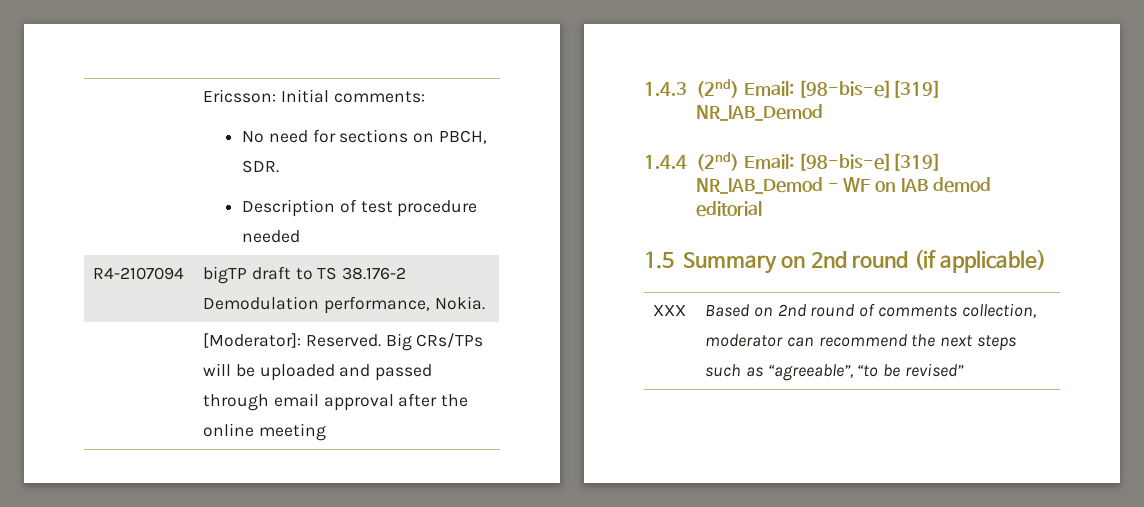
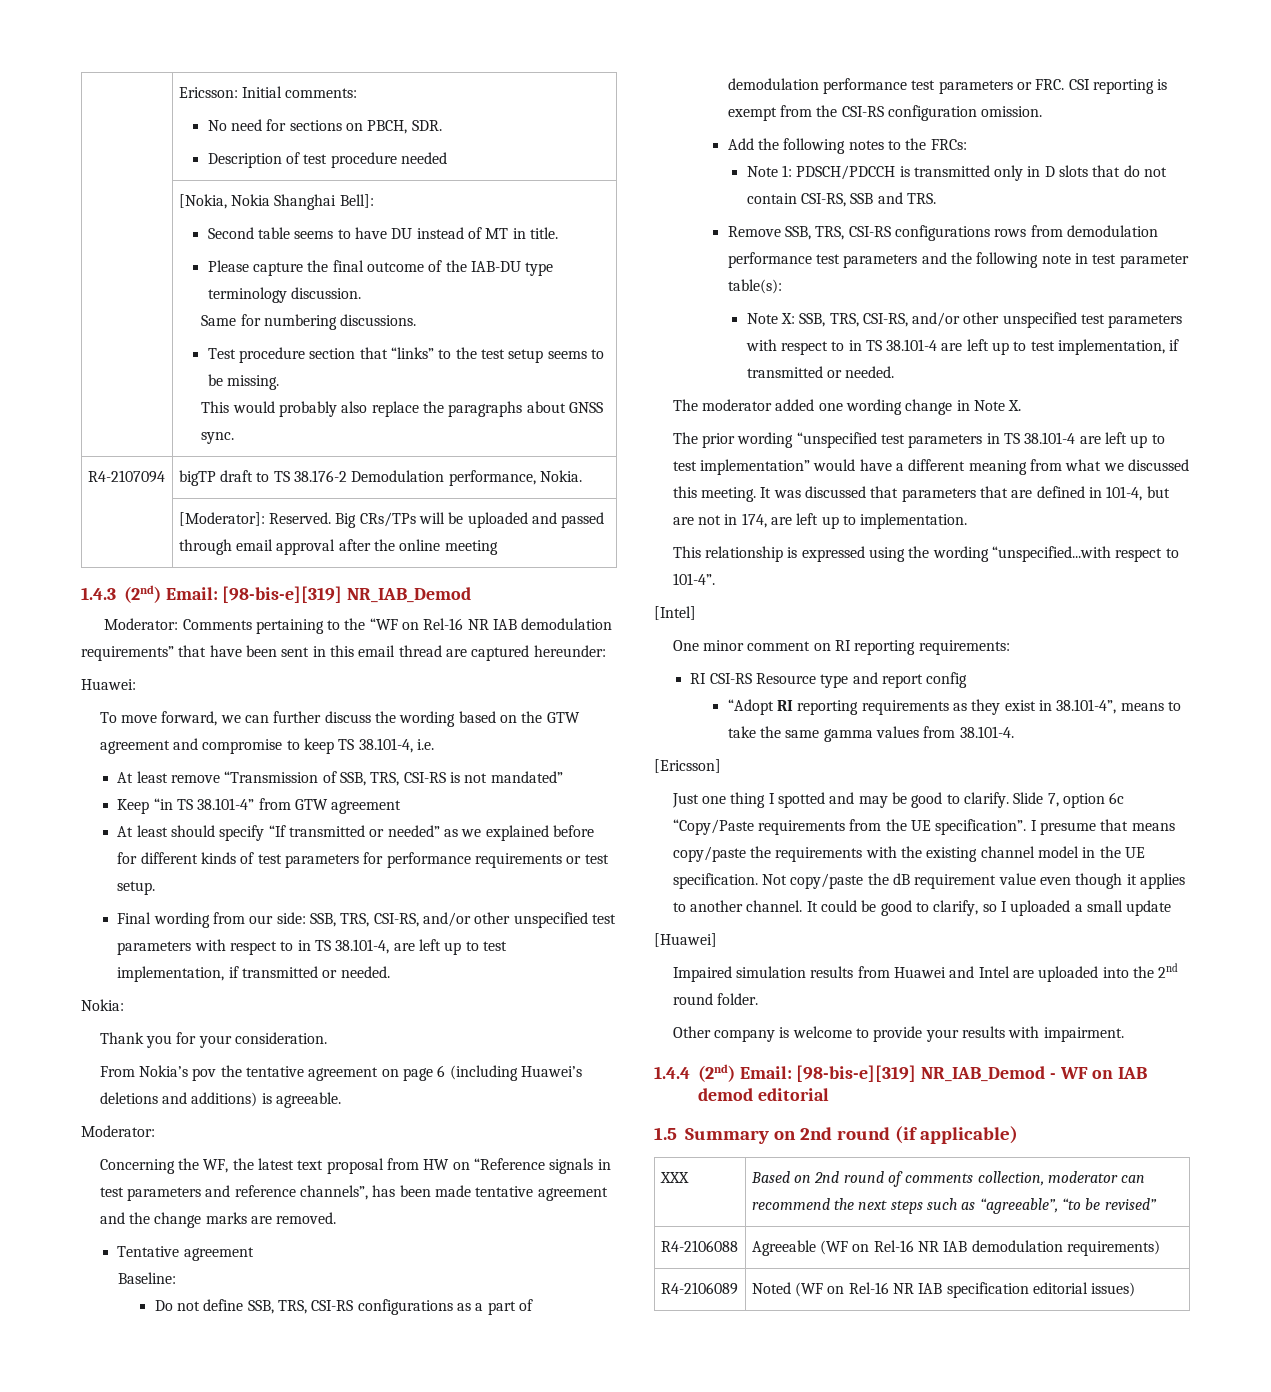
+ [Nokia, Nokia Shanghai Bell]:
+ Second table seems to have DU instead of MT in title.
+ Please capture the final outcome of the IAB-DU type terminology discussion.
+ Same for numbering discussions.
+ Test procedure section that “links” to the test setup seems to be missing.
+ This would probably also replace the paragraphs about GNSS sync.
+ Moderator: Comments pertaining to the “WF on Rel-16 NR IAB demodulation requirements” that have been sent in this email thread are captured hereunder:
+ Huawei:
+ To move forward, we can further discuss the wording based on the GTW agreement and compromise to keep TS 38.101-4, i.e.
+ At least remove “Transmission of SSB, TRS, CSI-RS is not mandated”
+ Keep “in TS 38.101-4” from GTW agreement
+ At least should specify “If transmitted or needed” as we explained before for different kinds of test parameters for performance requirements or test setup.
+ Final wording from our side: SSB, TRS, CSI-RS, and/or other unspecified test parameters with respect to in TS 38.101-4, are left up to test implementation, if transmitted or needed.
+ Nokia:
+ Thank you for your consideration.
+ From Nokia’s pov the tentative agreement on page 6 (including Huawei’s deletions and additions) is agreeable.
+ Moderator:
+ Concerning the WF, the latest text proposal from HW on “Reference signals in test parameters and reference channels”, has been made tentative agreement and the change marks are removed.
+ Tentative agreement
+ Baseline:
+ Do not define SSB, TRS, CSI-RS configurations as a part of demodulation performance test parameters or FRC. CSI reporting is exempt from the CSI-RS configuration omission.
+ Add the following notes to the FRCs:
+ Note 1: PDSCH/PDCCH is transmitted only in D slots that do not contain CSI-RS, SSB and TRS.
+ Remove SSB, TRS, CSI-RS configurations rows from demodulation performance test parameters and the following note in test parameter table(s):
+ Note X: SSB, TRS, CSI-RS, and/or other unspecified test parameters with respect to in TS 38.101-4 are left up to test implementation, if transmitted or needed.
+ The moderator added one wording change in Note X.
+ The prior wording “unspecified test parameters in TS 38.101-4 are left up to test implementation” would have a different meaning from what we discussed this meeting. It was discussed that parameters that are defined in 101-4, but are not in 174, are left up to implementation.
+ This relationship is expressed using the wording “unspecified...with respect to 101-4”.
+ [Intel]
+ One minor comment on RI reporting requirements:
+ RI CSI-RS Resource type and report config
+ “Adopt RI reporting requirements as they exist in 38.101-4”, means to take the same gamma values from 38.101-4.
+ [Ericsson]
+ Just one thing I spotted and may be good to clarify. Slide 7, option 6c “Copy/Paste requirements from the UE specification”. I presume that means copy/paste the requirements with the existing channel model in the UE specification. Not copy/paste the dB requirement value even though it applies to another channel. It could be good to clarify, so I uploaded a small update
+ [Huawei]
+ Impaired simulation results from Huawei and Intel are uploaded into the 2nd round folder.
+ Other company is welcome to provide your results with impairment.
+ R4-2106088 | Agreeable (WF on Rel-16 NR IAB demodulation requirements)
+ R4-2106089 | Noted (WF on Rel-16 NR IAB specification editorial issues)

